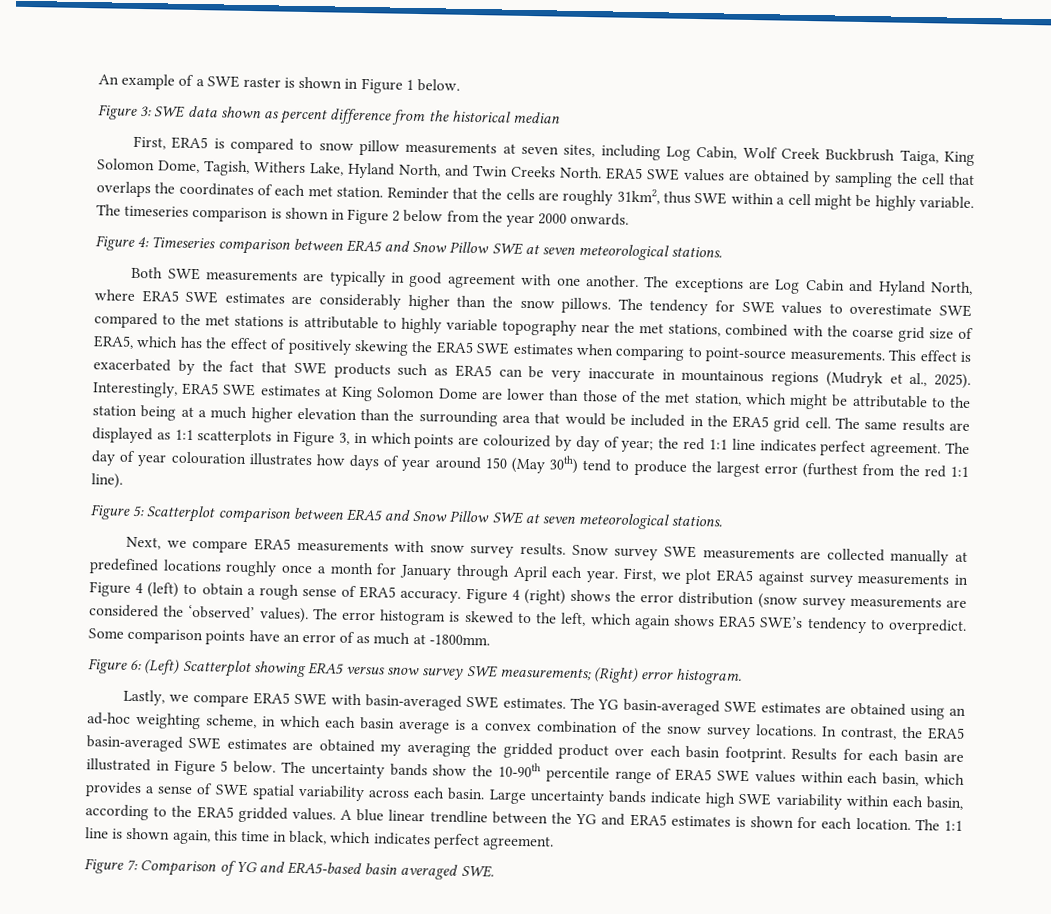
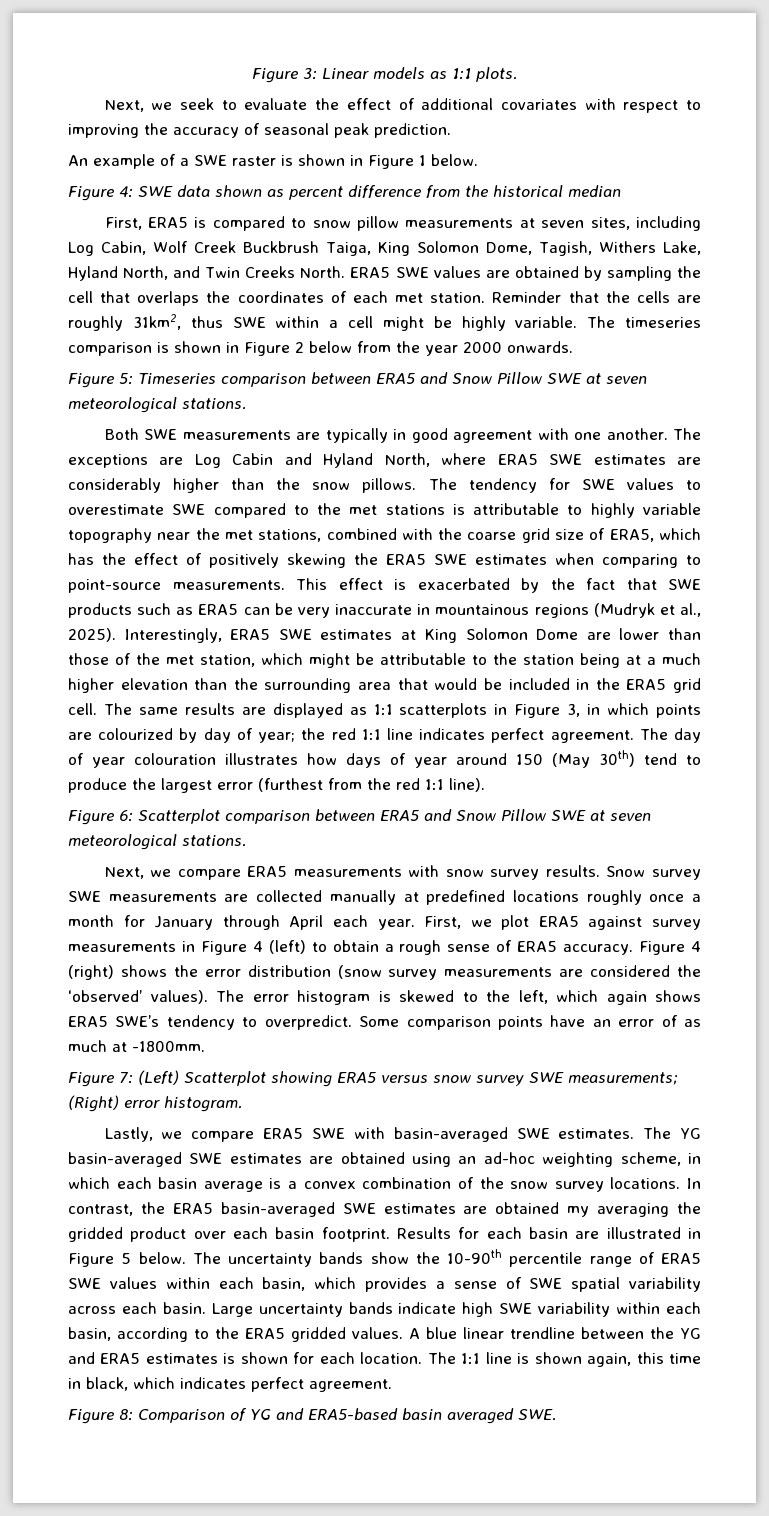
+ Figure 3: Linear models as 1:1 plots.
+ Next, we seek to evaluate the effect of additional covariates with respect to improving the accuracy of seasonal peak prediction.
- Figure 3: SWE data shown as percent difference from the historical median
+ Figure 4: SWE data shown as percent difference from the historical median
- Figure 4: Timeseries comparison between ERA5 and Snow Pillow SWE at seven meteorological stations.
+ Figure 5: Timeseries comparison between ERA5 and Snow Pillow SWE at seven meteorological stations.
- Figure 5: Scatterplot comparison between ERA5 and Snow Pillow SWE at seven meteorological stations.
+ Figure 6: Scatterplot comparison between ERA5 and Snow Pillow SWE at seven meteorological stations.
- Figure 6: (Left) Scatterplot showing ERA5 versus snow survey SWE measurements; (Right) error histogram.
+ Figure 7: (Left) Scatterplot showing ERA5 versus snow survey SWE measurements; (Right) error histogram.
- Figure 7: Comparison of YG and ERA5-based basin averaged SWE.
+ Figure 8: Comparison of YG and ERA5-based basin averaged SWE.

